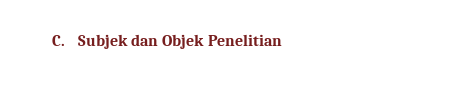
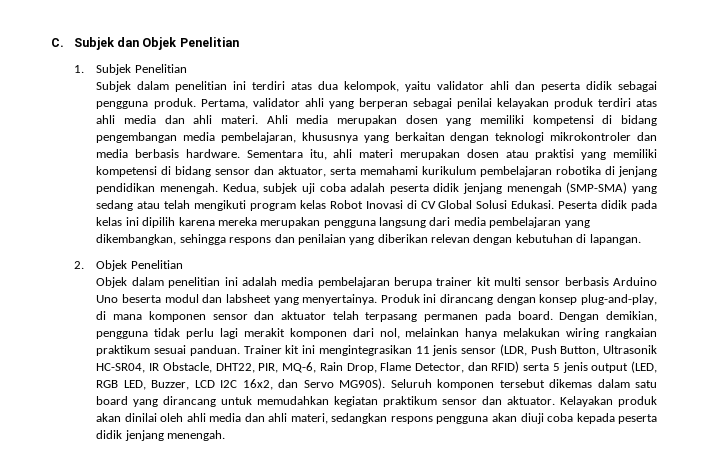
+ 1. Subjek Penelitian
+ Subjek dalam penelitian ini terdiri atas dua kelompok, yaitu validator ahli dan peserta didik sebagai pengguna produk. Pertama, validator ahli yang berperan sebagai penilai kelayakan produk terdiri atas ahli media dan ahli materi. Ahli media merupakan dosen yang memiliki kompetensi di bidang pengembangan media pembelajaran, khususnya yang berkaitan dengan teknologi mikrokontroler dan media berbasis hardware. Sementara itu, ahli materi merupakan dosen atau praktisi yang memiliki kompetensi di bidang sensor dan aktuator, serta memahami kurikulum pembelajaran robotika di jenjang pendidikan menengah. Kedua, subjek uji coba adalah peserta didik jenjang menengah (SMP-SMA) yang sedang atau telah mengikuti program kelas Robot Inovasi di CV Global Solusi Edukasi. Peserta didik pada kelas ini dipilih karena mereka merupakan pengguna langsung dari media pembelajaran yang dikembangkan, sehingga respons dan penilaian yang diberikan relevan dengan kebutuhan di lapangan.
+ 2. Objek Penelitian
+ Objek dalam penelitian ini adalah media pembelajaran berupa trainer kit multi sensor berbasis Arduino Uno beserta modul dan labsheet yang menyertainya. Produk ini dirancang dengan konsep plug-and-play, di mana komponen sensor dan aktuator telah terpasang permanen pada board. Dengan demikian, pengguna tidak perlu lagi merakit komponen dari nol, melainkan hanya melakukan wiring rangkaian praktikum sesuai panduan. Trainer kit ini mengintegrasikan 11 jenis sensor (LDR, Push Button, Ultrasonik HC-SR04, IR Obstacle, DHT22, PIR, MQ-6, Rain Drop, Flame Detector, dan RFID) serta 5 jenis output (LED, RGB LED, Buzzer, LCD I2C 16x2, dan Servo MG90S). Seluruh komponen tersebut dikemas dalam satu board yang dirancang untuk memudahkan kegiatan praktikum sensor dan aktuator. Kelayakan produk akan dinilai oleh ahli media dan ahli materi, sedangkan respons pengguna akan diuji coba kepada peserta didik jenjang menengah.

